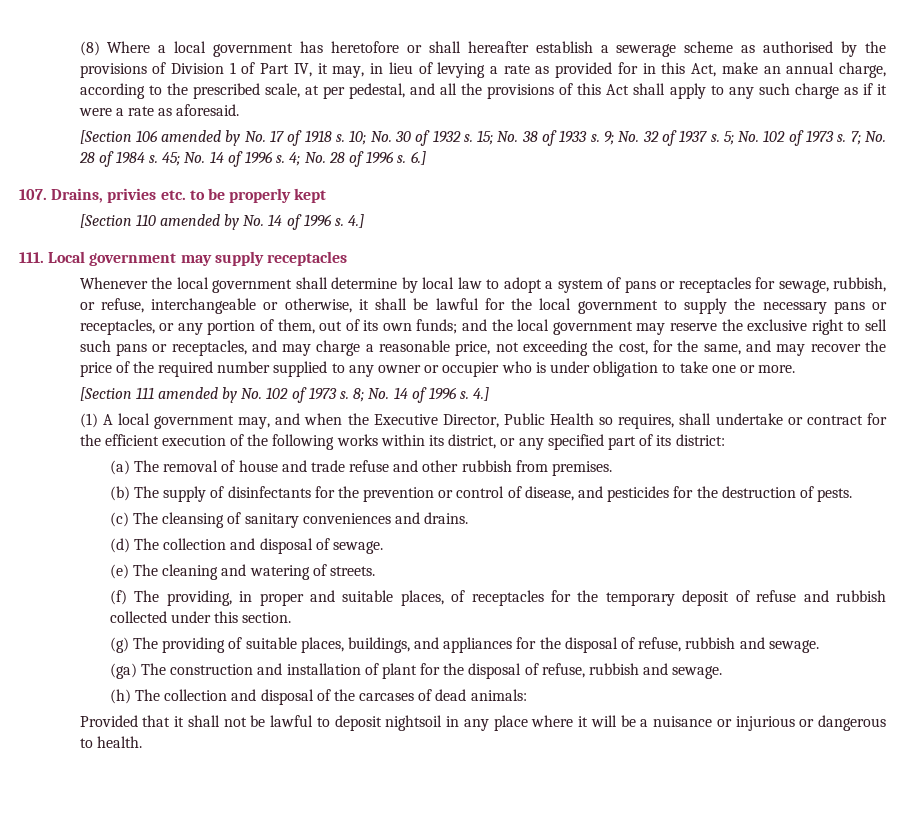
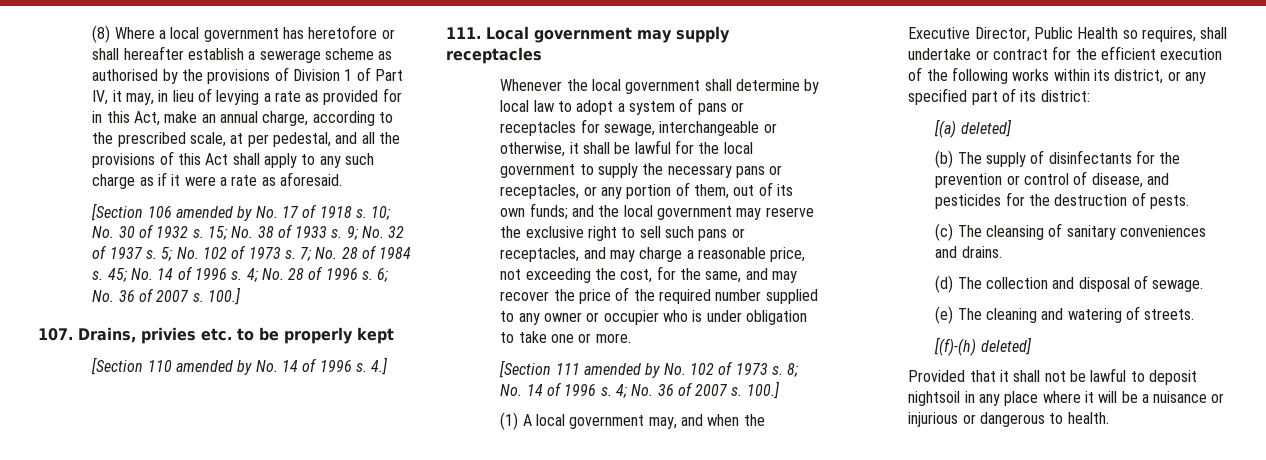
- 6.]
+ 6; No. 36 of 2007 s. 100.]
- Whenever the local government shall determine by local law to adopt a system of pans or receptacles for sewage, rubbish, or refuse, interchangeable or otherwise, it shall be lawful for the local government to supply the necessary pans or receptacles, or any portion of them, out of its own funds;
+ Whenever the local government shall determine by local law to adopt a system of pans or receptacles for sewage, interchangeable or otherwise, it shall be lawful for the local government to supply the necessary pans or receptacles, or any portion of them, out of its own funds;
- 8; No. 14 of 1996 s. 4.]
+ 8; No. 14 of 1996 s. 4; No. 36 of 2007 s. 100.]
- (a) The removal of house and trade refuse and other rubbish from premises.
+ [(a) deleted]
- (f) The providing, in proper and suitable places, of receptacles for the temporary deposit of refuse and rubbish collected under this section.
- (g) The providing of suitable places, buildings, and appliances for the disposal of refuse, rubbish and sewage.
- (ga) The construction and installation of plant for the disposal of refuse, rubbish and sewage.
- (h) The collection and disposal of the carcases of dead animals:
+ [(f)-(h) deleted]

